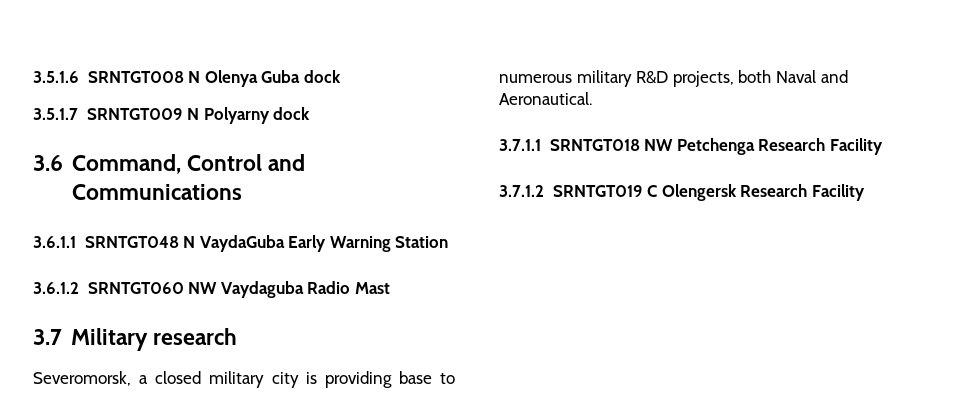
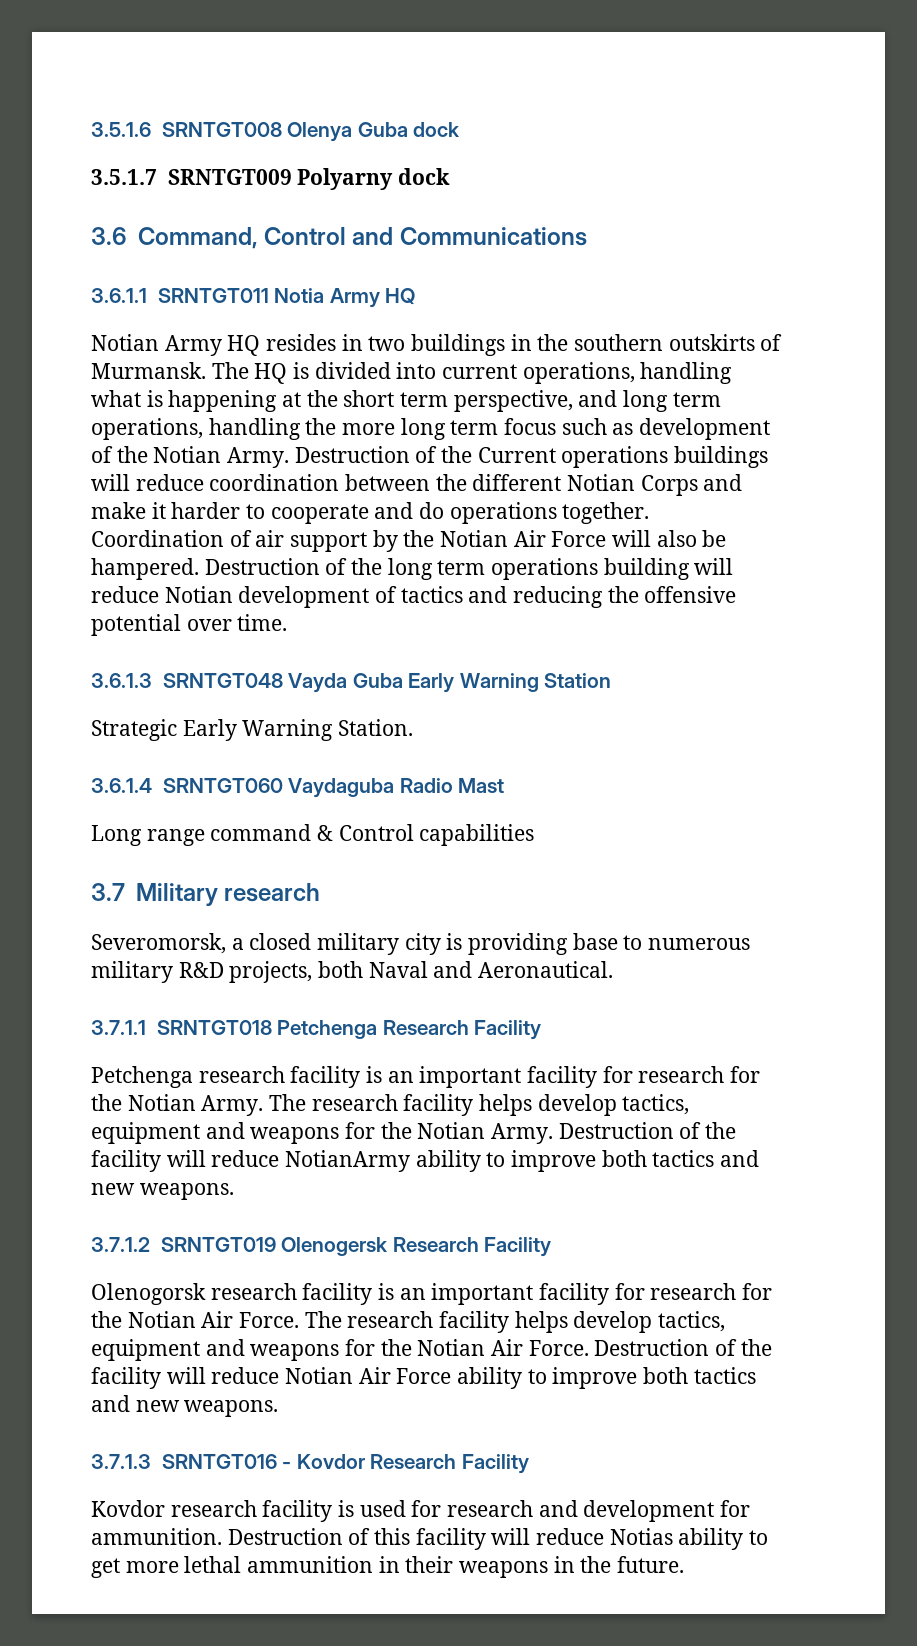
- 3.5.1.6 SRNTGT008 N Olenya Guba dock
+ 3.5.1.6 SRNTGT008 Olenya Guba dock
- 3.5.1.7 SRNTGT009 N Polyarny dock
+ 3.5.1.7 SRNTGT009 Polyarny dock
- 3.6.1.1 SRNTGT048 N VaydaGuba Early Warning Station
- 3.6.1.2 SRNTGT060 NW Vaydaguba Radio Mast
+ 3.6.1.1 SRNTGT011 Notia Army HQ
+ Notian Army HQ resides in two buildings in the southern outskirts of Murmansk. The HQ is divided into current operations, handling what is happening at the short term perspective, and long term operations, handling the more long term focus such as development of the Notian Army. Destruction of the Current operations buildings will reduce coordination between the different Notian Corps and make it harder to cooperate and do operations together. Coordination of air support by the Notian Air Force will also be hampered. Destruction of the long term operations building will reduce Notian development of tactics and reducing the offensive potential over time.
+ 3.6.1.3 SRNTGT048 Vayda Guba Early Warning Station
+ Strategic Early Warning Station.
+ 3.6.1.4 SRNTGT060 Vaydaguba Radio Mast
+ Long range command & Control capabilities
- 3.7.1.1 SRNTGT018 NW Petchenga Research Facility
+ 3.7.1.1 SRNTGT018 Petchenga Research Facility
+ Petchenga research facility is an important facility for research for the Notian Army. The research facility helps develop tactics, equipment and weapons for the Notian Army. Destruction of the facility will reduce NotianArmy ability to improve both tactics and new weapons.
- 3.7.1.2 SRNTGT019 C Olengersk Research Facility
+ 3.7.1.2 SRNTGT019 Olenogersk Research Facility
+ Olenogorsk research facility is an important facility for research for the Notian Air Force. The research facility helps develop tactics, equipment and weapons for the Notian Air Force. Destruction of the facility will reduce Notian Air Force ability to improve both tactics and new weapons.
+ 3.7.1.3 SRNTGT016 - Kovdor Research Facility
+ Kovdor research facility is used for research and development for ammunition. Destruction of this facility will reduce Notias ability to get more lethal ammunition in their weapons in the future.

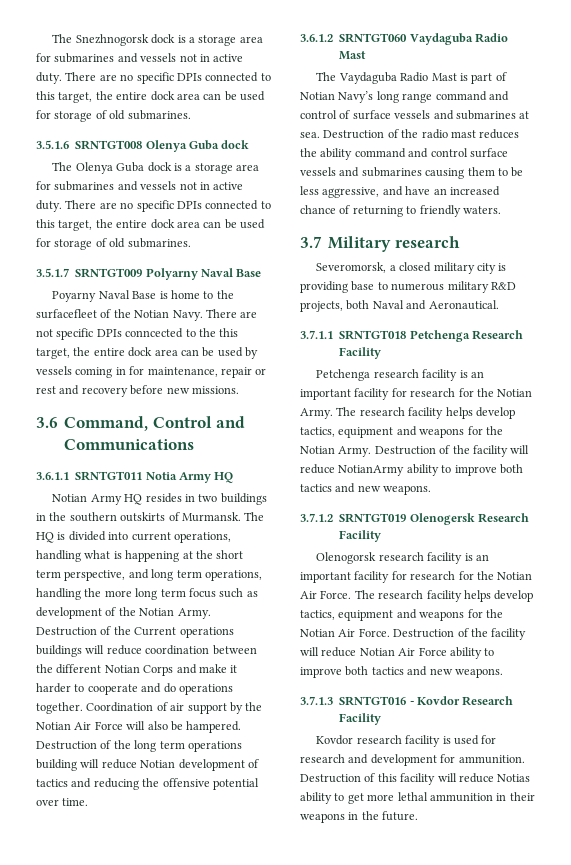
+ The Snezhnogorsk dock is a storage area for submarines and vessels not in active duty. There are no specific DPIs connected to this target, the entire dock area can be used for storage of old submarines.
- 3.5.1.7 SRNTGT009 Polyarny dock
+ The Olenya Guba dock is a storage area for submarines and vessels not in active duty. There are no specific DPIs connected to this target, the entire dock area can be used for storage of old submarines.
+ 3.5.1.7 SRNTGT009 Polyarny Naval Base
+ Poyarny Naval Base is home to the surfacefleet of the Notian Navy. There are not specific DPIs conncected to the this target, the entire dock area can be used by vessels coming in for maintenance, repair or rest and recovery before new missions.
- 3.6.1.3 SRNTGT048 Vayda Guba Early Warning Station
- Strategic Early Warning Station.
- 3.6.1.4 SRNTGT060 Vaydaguba Radio Mast
- Long range command & Control capabilities
+ 3.6.1.2 SRNTGT060 Vaydaguba Radio Mast
+ The Vaydaguba Radio Mast is part of Notian Navy’s long range command and control of surface vessels and submarines at sea. Destruction of the radio mast reduces the ability command and control surface vessels and submarines causing them to be less aggressive, and have an increased chance of returning to friendly waters.

